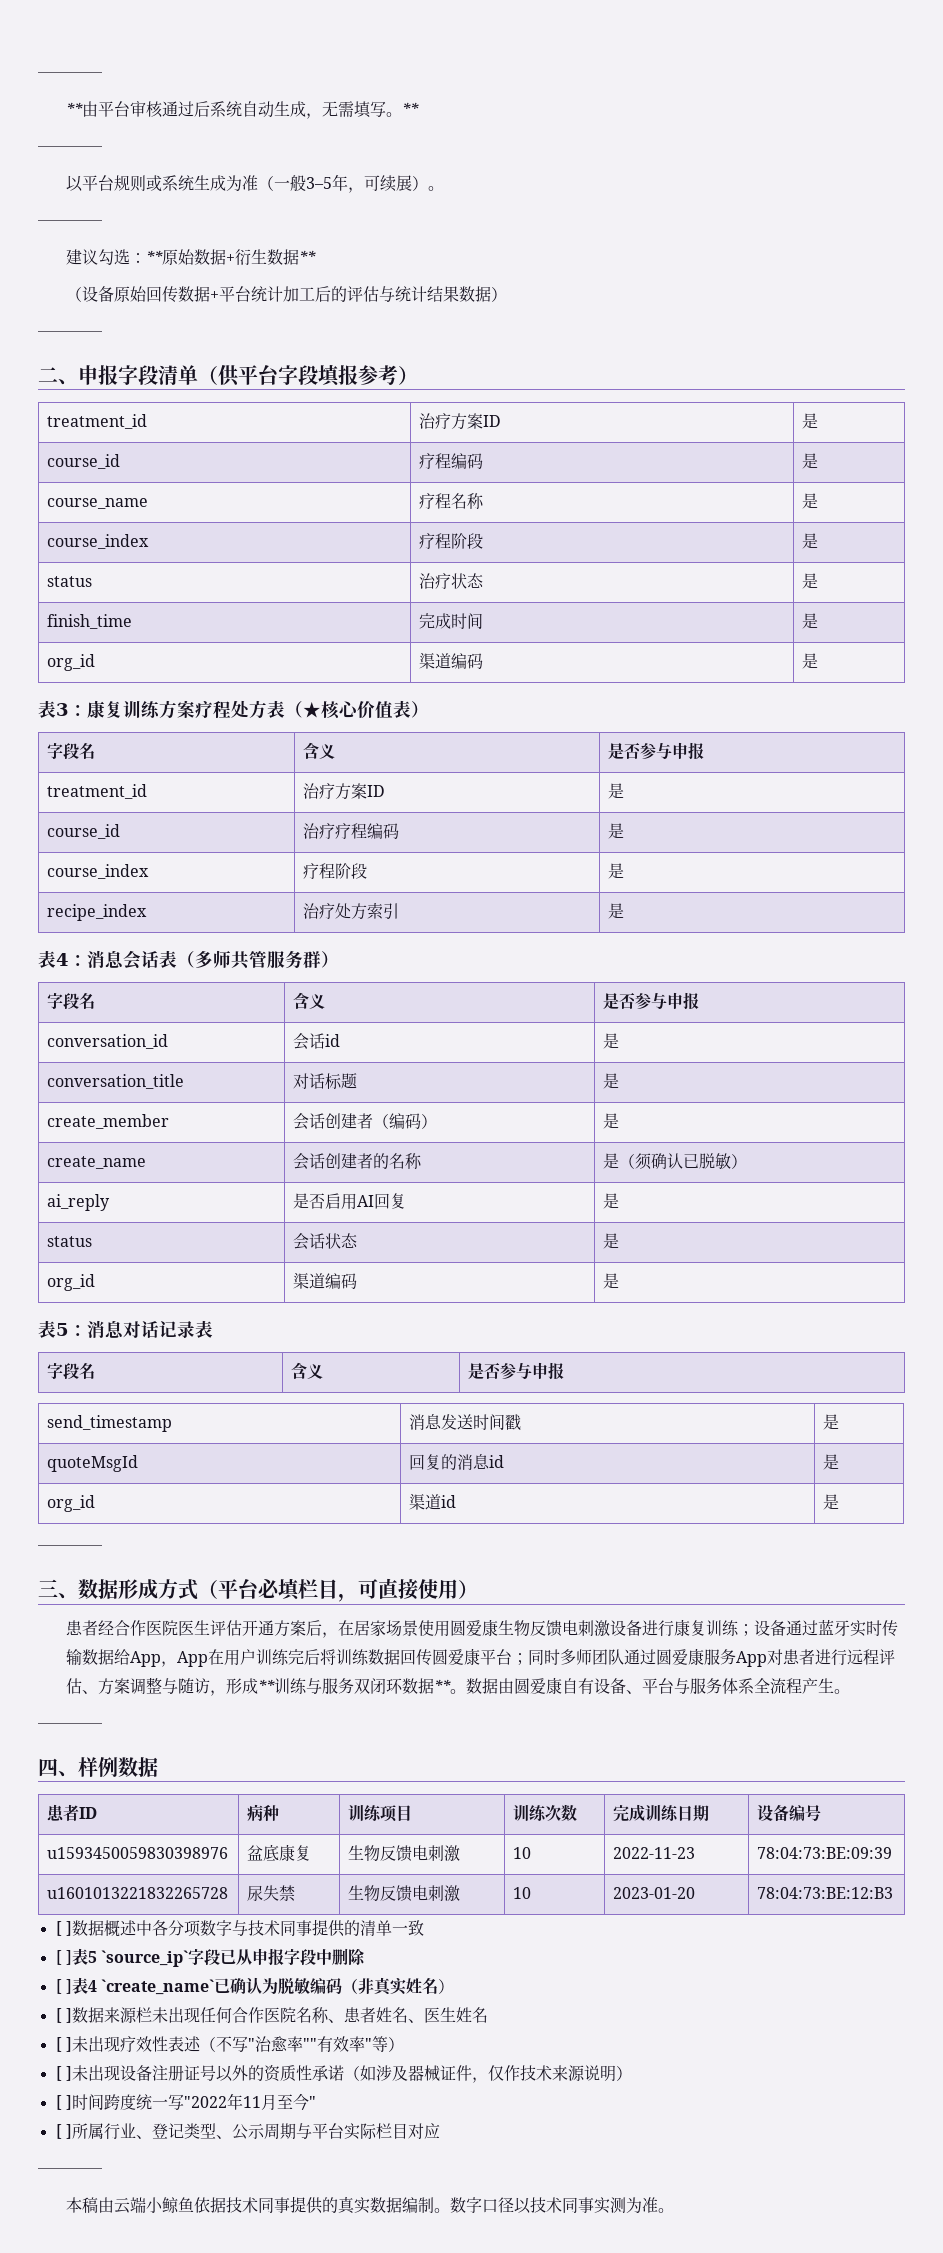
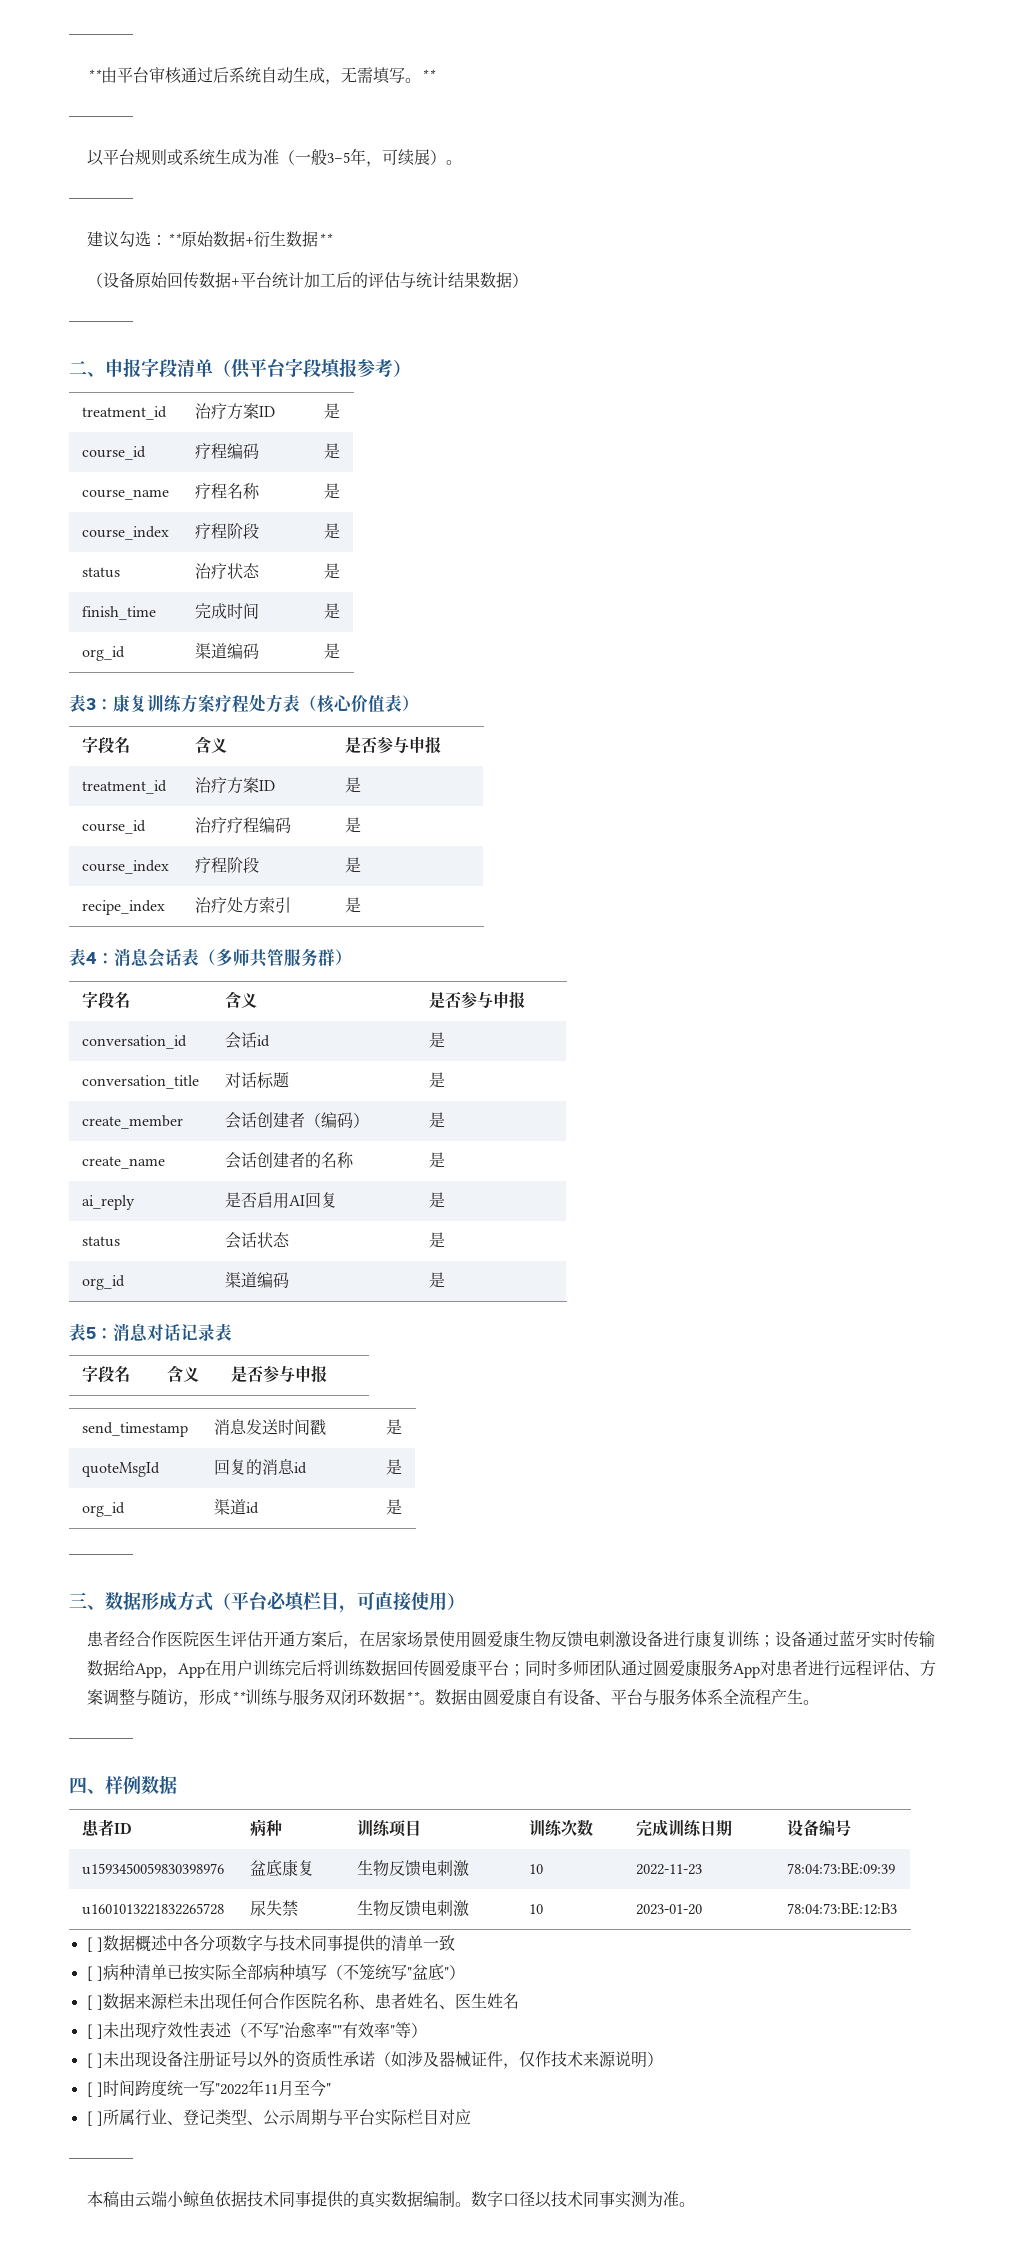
- 表3：康复训练方案疗程处方表（★核心价值表）
+ 表3：康复训练方案疗程处方表（核心价值表）
- create_name | 会话创建者的名称 | 是（须确认已脱敏）
+ create_name | 会话创建者的名称 | 是
- [ ]表5 `source_ip`字段已从申报字段中删除
- [ ]表4 `create_name`已确认为脱敏编码（非真实姓名）
+ [ ]病种清单已按实际全部病种填写（不笼统写"盆底"）

